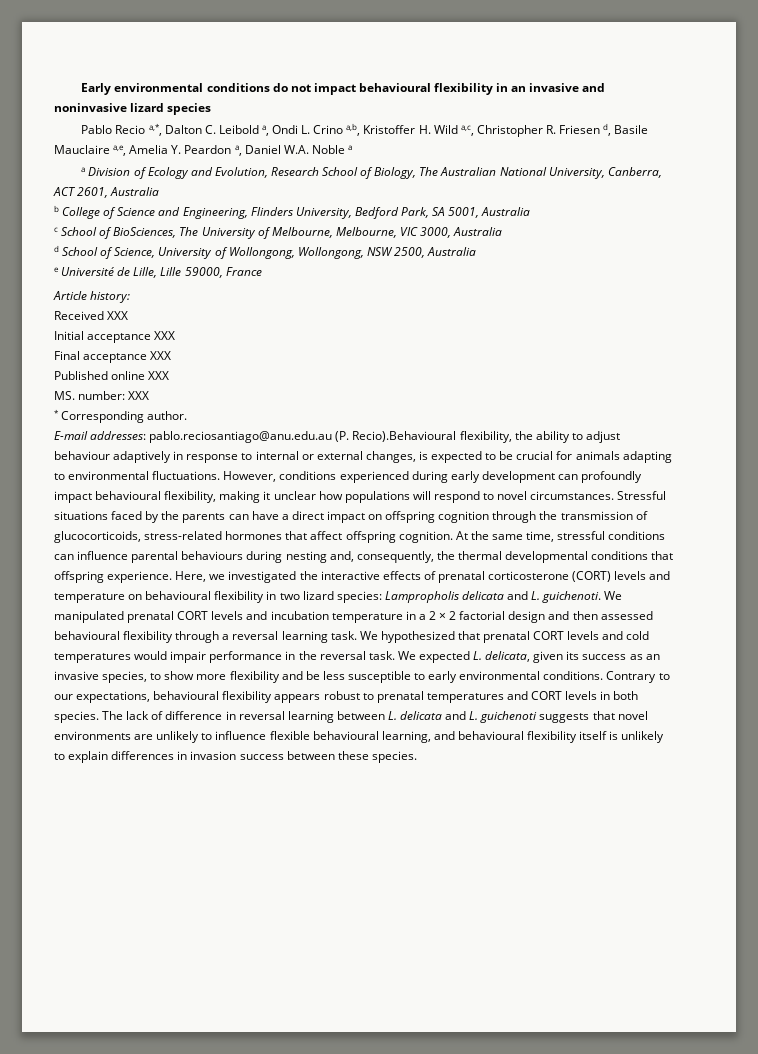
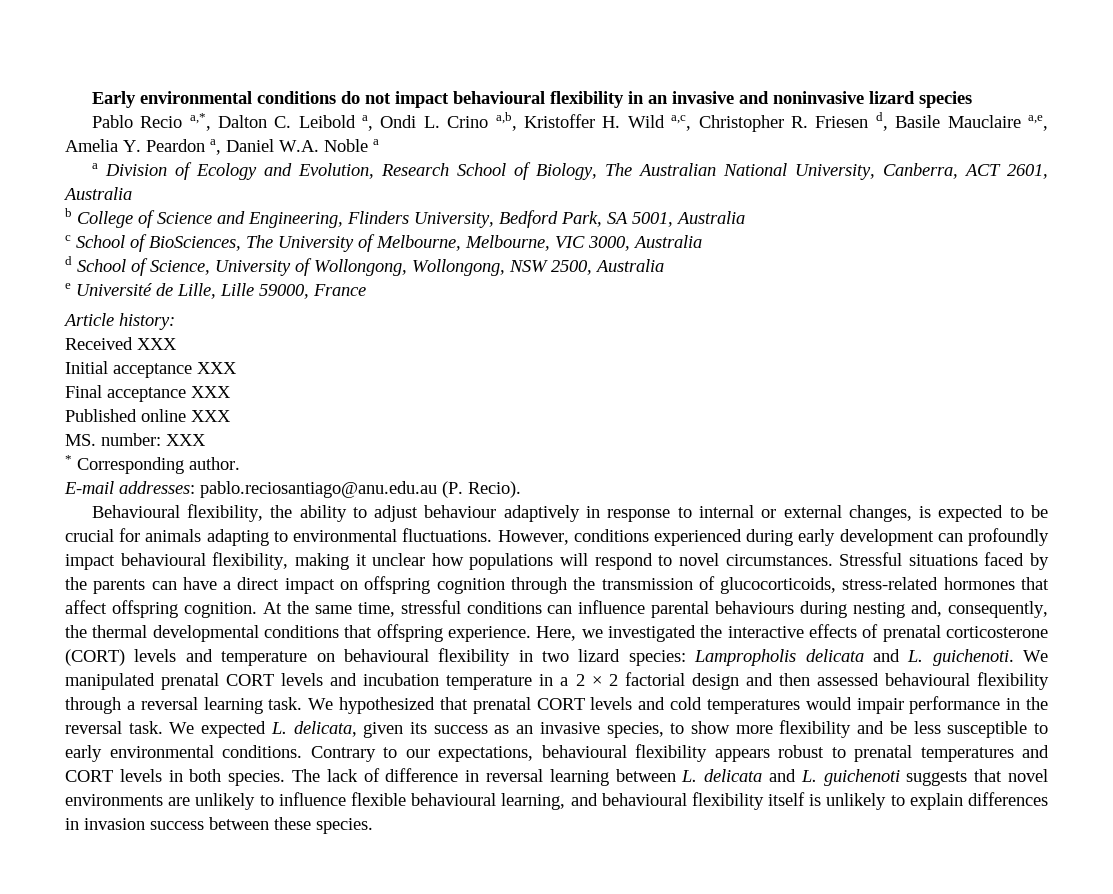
- E-mail addresses: pablo.reciosantiago@anu.edu.au (P. Recio).Behavioural flexibility, the ability to adjust behaviour adaptively in response to internal or external changes, is expected to be crucial for animals adapting to environmental fluctuations.
+ E-mail addresses: pablo.reciosantiago@anu.edu.au (P. Recio).
+ Behavioural flexibility, the ability to adjust behaviour adaptively in response to internal or external changes, is expected to be crucial for animals adapting to environmental fluctuations.

